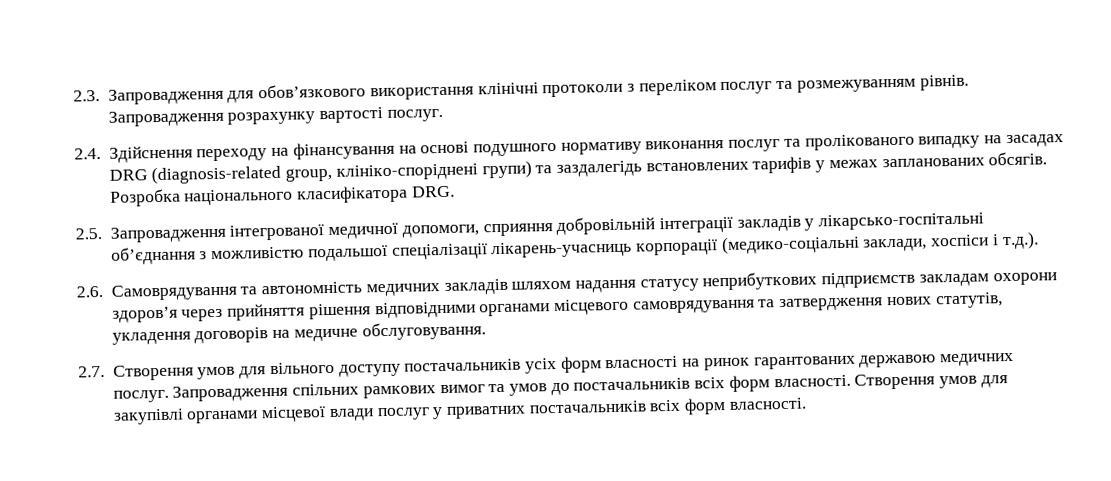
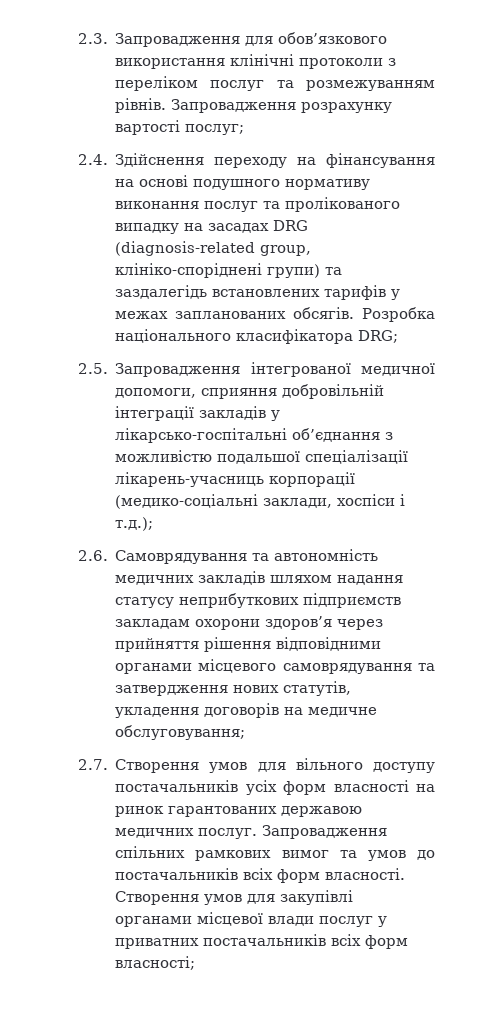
- Запровадження розрахунку вартості послуг.
+ Запровадження розрахунку вартості послуг;
- Розробка національного класифікатора DRG.
+ Розробка національного класифікатора DRG;
- 2.5. Запровадження інтегрованої медичної допомоги, сприяння добровільній інтеграції закладів у лікарсько-госпітальні об’єднання з можливістю подальшої спеціалізації лікарень-учасниць корпорації (медико-соціальні заклади, хоспіси і т.д.).
+ 2.5. Запровадження інтегрованої медичної допомоги, сприяння добровільній інтеграції закладів у лікарсько-госпітальні об’єднання з можливістю подальшої спеціалізації лікарень-учасниць корпорації (медико-соціальні заклади, хоспіси і т.д.);
- 2.6. Самоврядування та автономність медичних закладів шляхом надання статусу неприбуткових підприємств закладам охорони здоров’я через прийняття рішення відповідними органами місцевого самоврядування та затвердження нових статутів, укладення договорів на медичне обслуговування.
+ 2.6. Самоврядування та автономність медичних закладів шляхом надання статусу неприбуткових підприємств закладам охорони здоров’я через прийняття рішення відповідними органами місцевого самоврядування та затвердження нових статутів, укладення договорів на медичне обслуговування;
- Створення умов для закупівлі органами місцевої влади послуг у приватних постачальників всіх форм власності.
+ Створення умов для закупівлі органами місцевої влади послуг у приватних постачальників всіх форм власності;

